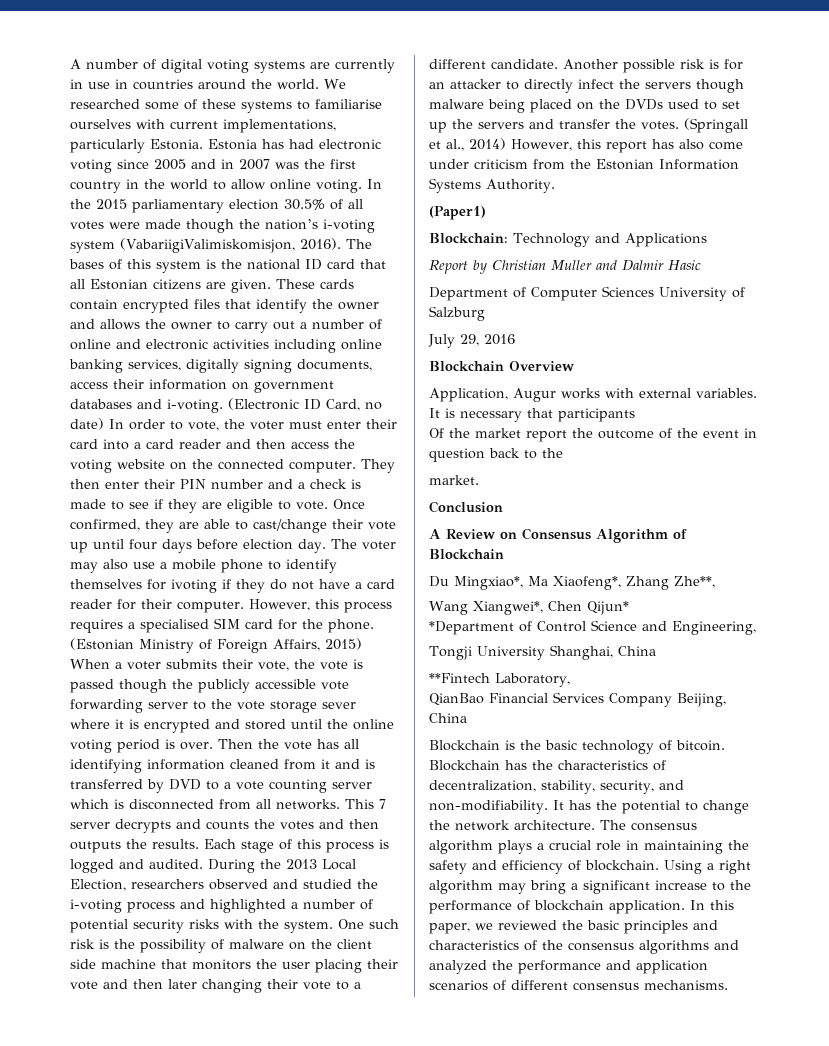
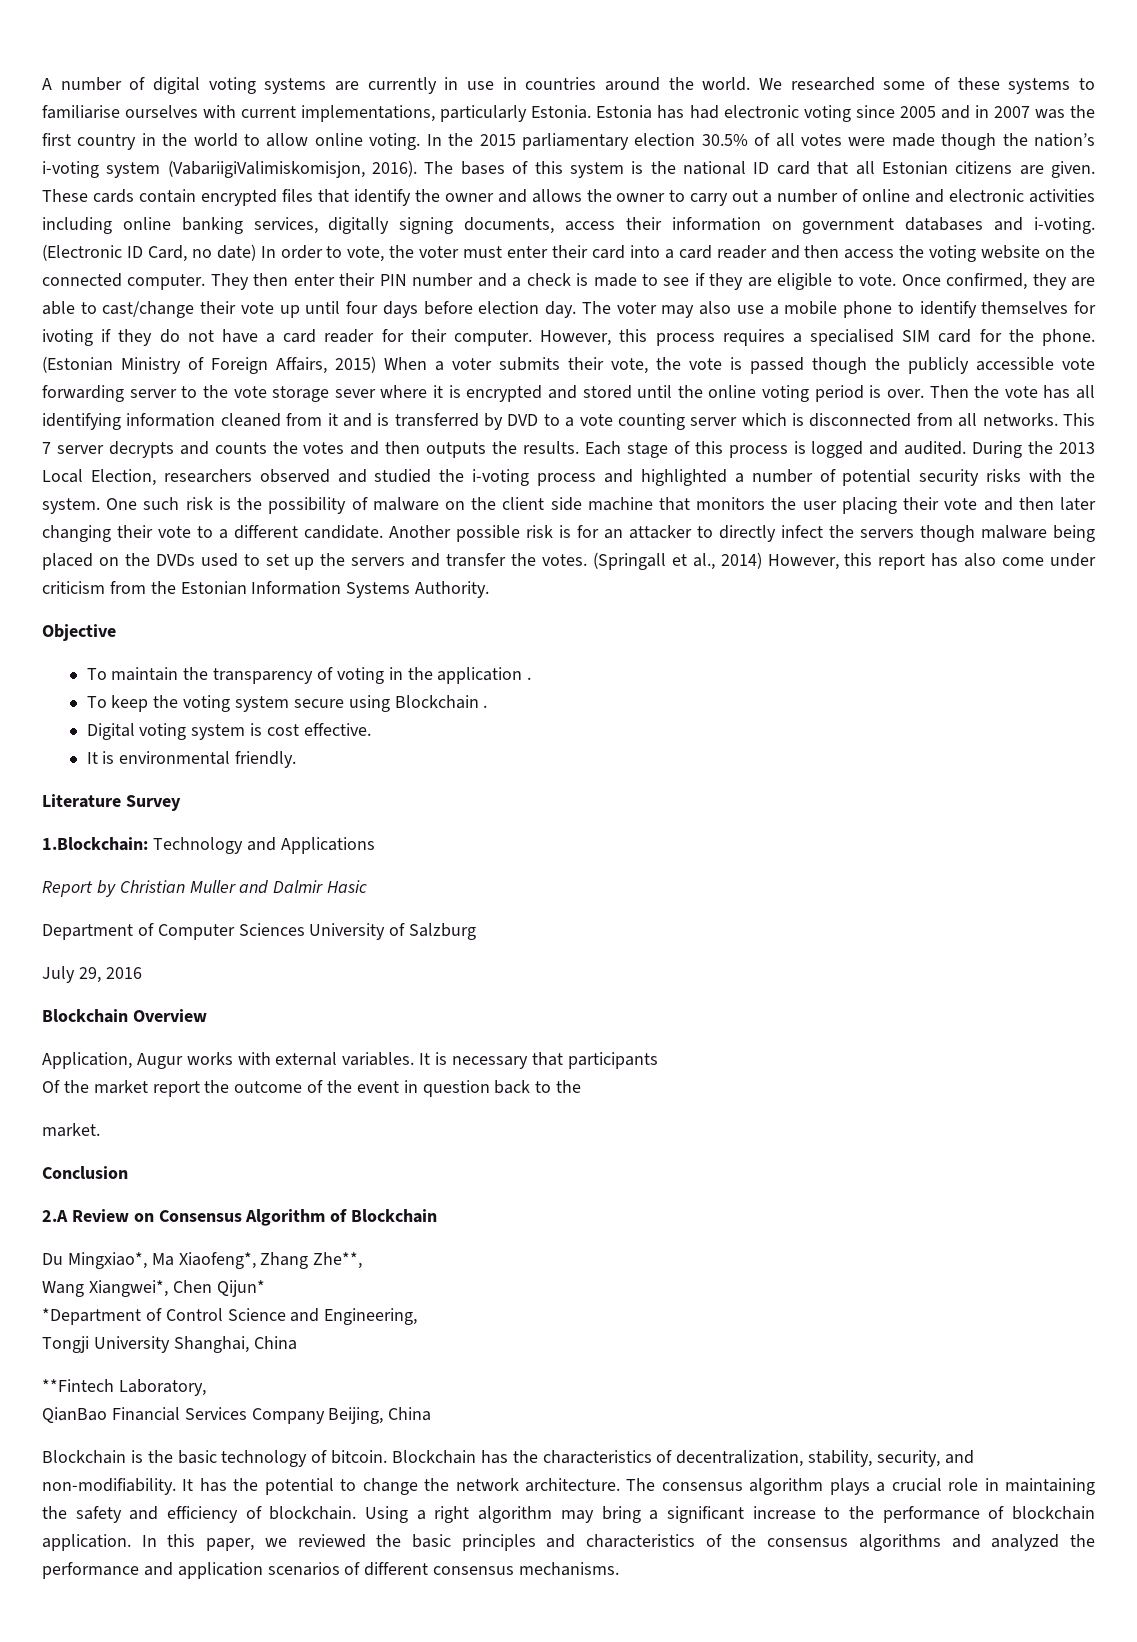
- (Paper1)
- Blockchain: Technology and Applications
+ Objective
+ To maintain the transparency of voting in the application .
+ To keep the voting system secure using Blockchain .
+ Digital voting system is cost effective.
+ It is environmental friendly.
+ Literature Survey
+ 1.Blockchain: Technology and Applications
- A Review on Consensus Algorithm of Blockchain
+ 2.A Review on Consensus Algorithm of Blockchain

